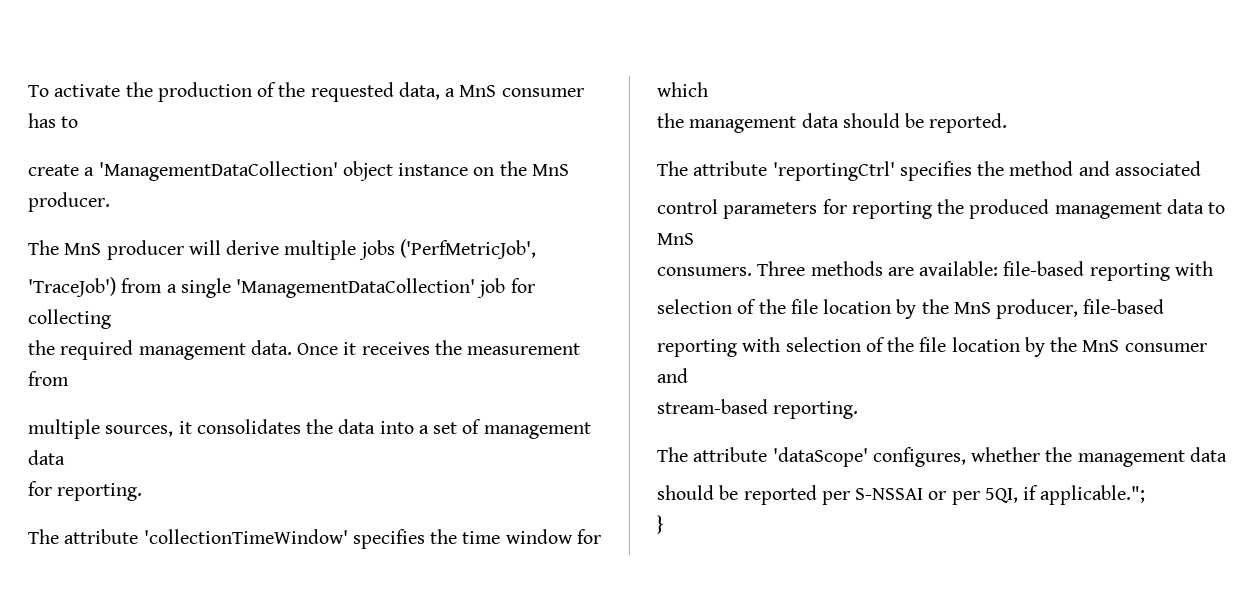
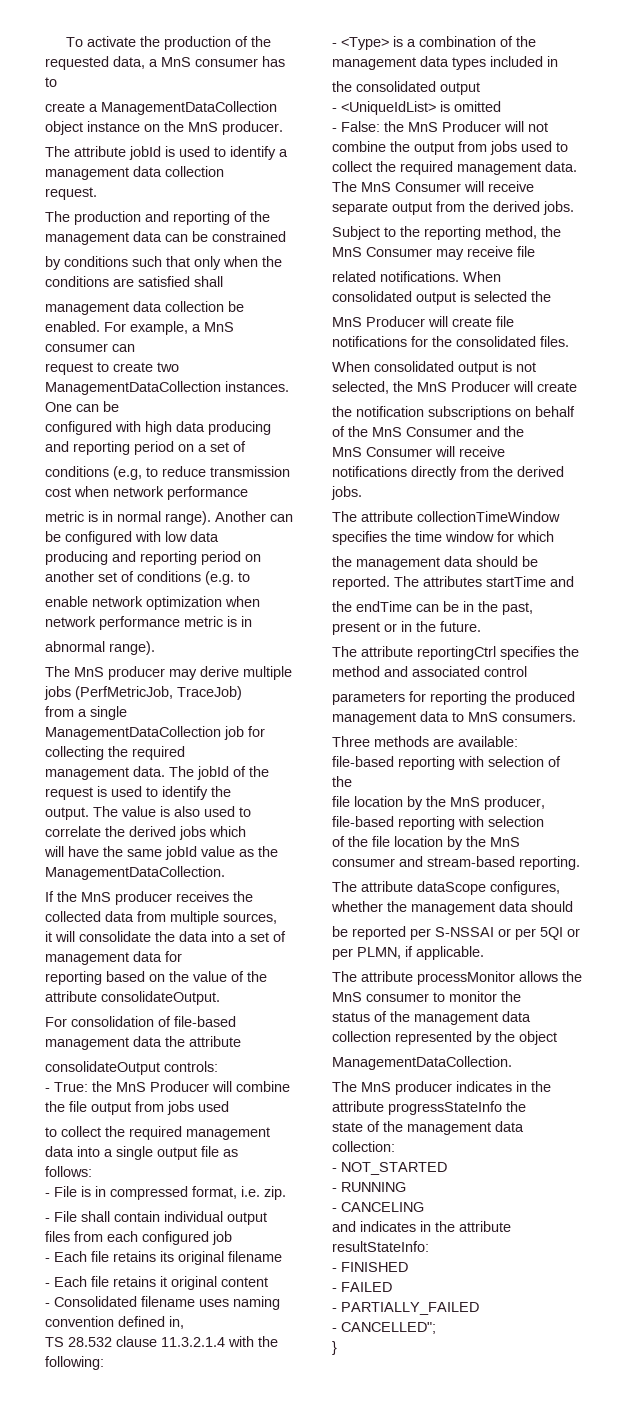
- create a 'ManagementDataCollection' object instance on the MnS producer.
+ create a ManagementDataCollection object instance on the MnS producer.
- The MnS producer will derive multiple jobs ('PerfMetricJob',
- 'TraceJob') from a single 'ManagementDataCollection' job for collecting
- the required management data. Once it receives the measurement from
- multiple sources, it consolidates the data into a set of management data
- for reporting.
- The attribute 'collectionTimeWindow' specifies the time window for which
+ The attribute jobId is used to identify a management data collection
+ request.
+ The production and reporting of the management data can be constrained
+ by conditions such that only when the conditions are satisfied shall
+ management data collection be enabled. For example, a MnS consumer can
+ request to create two ManagementDataCollection instances. One can be
+ configured with high data producing and reporting period on a set of
+ conditions (e.g, to reduce transmission cost when network performance
+ metric is in normal range). Another can be configured with low data
+ producing and reporting period on another set of conditions (e.g. to
+ enable network optimization when network performance metric is in
+ abnormal range).
+ The MnS producer may derive multiple jobs (PerfMetricJob, TraceJob)
+ from a single ManagementDataCollection job for collecting the required
+ management data. The jobId of the request is used to identify the
+ output. The value is also used to correlate the derived jobs which
+ will have the same jobId value as the ManagementDataCollection.
+ If the MnS producer receives the collected data from multiple sources,
+ it will consolidate the data into a set of management data for
+ reporting based on the value of the attribute consolidateOutput.
+ For consolidation of file-based management data the attribute
+ consolidateOutput controls:
+ - True: the MnS Producer will combine the file output from jobs used
+ to collect the required management data into a single output file as
+ follows:
+ - File is in compressed format, i.e. zip.
+ - File shall contain individual output files from each configured job
+ - Each file retains its original filename
+ - Each file retains it original content
+ - Consolidated filename uses naming convention defined in,
+ TS 28.532 clause 11.3.2.1.4 with the following:
+ - <Type> is a combination of the management data types included in
+ the consolidated output
+ - <UniqueIdList> is omitted
+ - False: the MnS Producer will not combine the output from jobs used to collect the required management data. The MnS Consumer will receive separate output from the derived jobs.
+ Subject to the reporting method, the MnS Consumer may receive file
+ related notifications. When consolidated output is selected the
+ MnS Producer will create file notifications for the consolidated files.
+ When consolidated output is not selected, the MnS Producer will create
+ the notification subscriptions on behalf of the MnS Consumer and the
+ MnS Consumer will receive notifications directly from the derived jobs.
+ The attribute collectionTimeWindow specifies the time window for which
- the management data should be reported.
- The attribute 'reportingCtrl' specifies the method and associated
- control parameters for reporting the produced management data to MnS
- consumers. Three methods are available: file-based reporting with
- selection of the file location by the MnS producer, file-based
- reporting with selection of the file location by the MnS consumer and
- stream-based reporting.
+ the management data should be reported. The attributes startTime and
+ the endTime can be in the past, present or in the future.
+ The attribute reportingCtrl specifies the method and associated control
+ parameters for reporting the produced management data to MnS consumers.
+ Three methods are available: file-based reporting with selection of the
+ file location by the MnS producer, file-based reporting with selection
+ of the file location by the MnS consumer and stream-based reporting.
- The attribute 'dataScope' configures, whether the management data
- should be reported per S-NSSAI or per 5QI, if applicable.";
+ The attribute dataScope configures, whether the management data should
+ be reported per S-NSSAI or per 5QI or per PLMN, if applicable.
+ The attribute processMonitor allows the MnS consumer to monitor the
+ status of the management data collection represented by the object
+ ManagementDataCollection.
+ The MnS producer indicates in the attribute progressStateInfo the
+ state of the management data collection:
+ - NOT_STARTED
+ - RUNNING
+ - CANCELING
+ and indicates in the attribute resultStateInfo:
+ - FINISHED
+ - FAILED
+ - PARTIALLY_FAILED
+ - CANCELLED";

